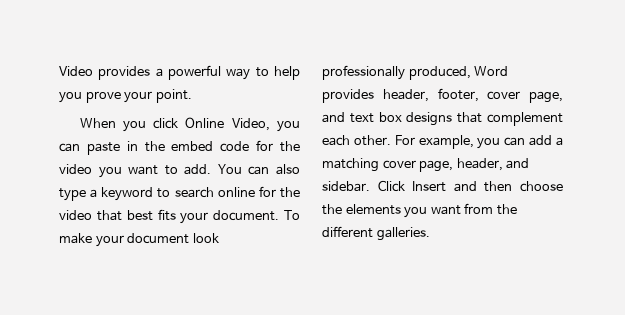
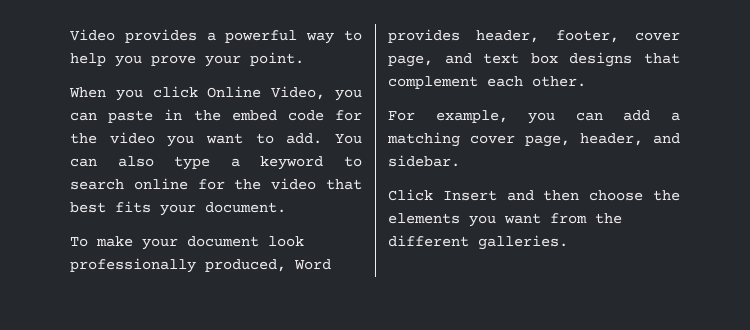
- You can also type a keyword to search online for the video that best fits your document. To make your document look professionally produced, Word provides header, footer, cover page, and text box designs that complement each other. For example, you can add a matching cover page, header, and sidebar. Click Insert and then choose the elements you want from the different galleries.
+ You can also type a keyword to search online for the video that best fits your document.
+ To make your document look professionally produced, Word provides header, footer, cover page, and text box designs that complement each other.
+ For example, you can add a matching cover page, header, and sidebar.
+ Click Insert and then choose the elements you want from the different galleries.

